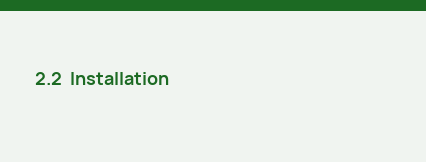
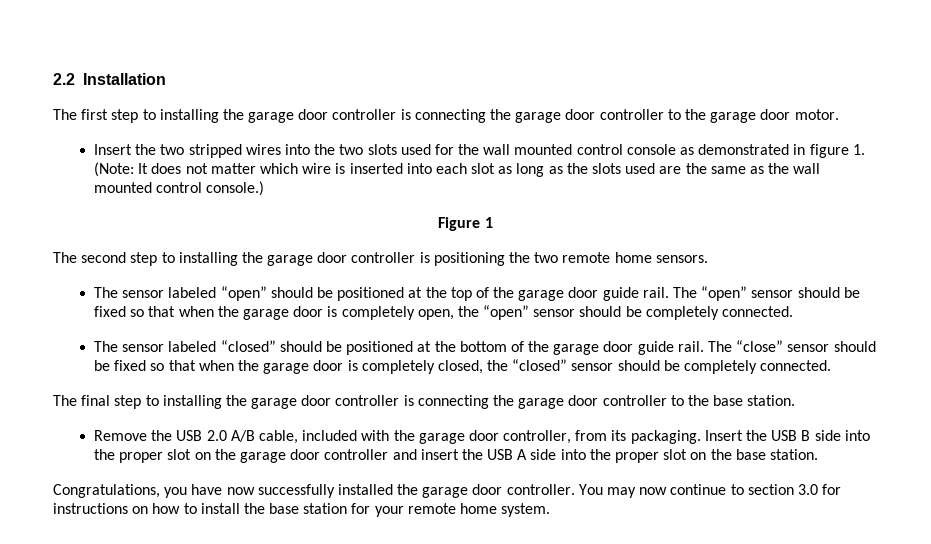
+ The first step to installing the garage door controller is connecting the garage door controller to the garage door motor.
+ Insert the two stripped wires into the two slots used for the wall mounted control console as demonstrated in figure 1. (Note: It does not matter which wire is inserted into each slot as long as the slots used are the same as the wall mounted control console.)
+ Figure 1
+ The second step to installing the garage door controller is positioning the two remote home sensors.
+ The sensor labeled “open” should be positioned at the top of the garage door guide rail. The “open” sensor should be fixed so that when the garage door is completely open, the “open” sensor should be completely connected.
+ The sensor labeled “closed” should be positioned at the bottom of the garage door guide rail. The “close” sensor should be fixed so that when the garage door is completely closed, the “closed” sensor should be completely connected.
+ The final step to installing the garage door controller is connecting the garage door controller to the base station.
+ Remove the USB 2.0 A/B cable, included with the garage door controller, from its packaging. Insert the USB B side into the proper slot on the garage door controller and insert the USB A side into the proper slot on the base station.
+ Congratulations, you have now successfully installed the garage door controller. You may now continue to section 3.0 for instructions on how to install the base station for your remote home system.

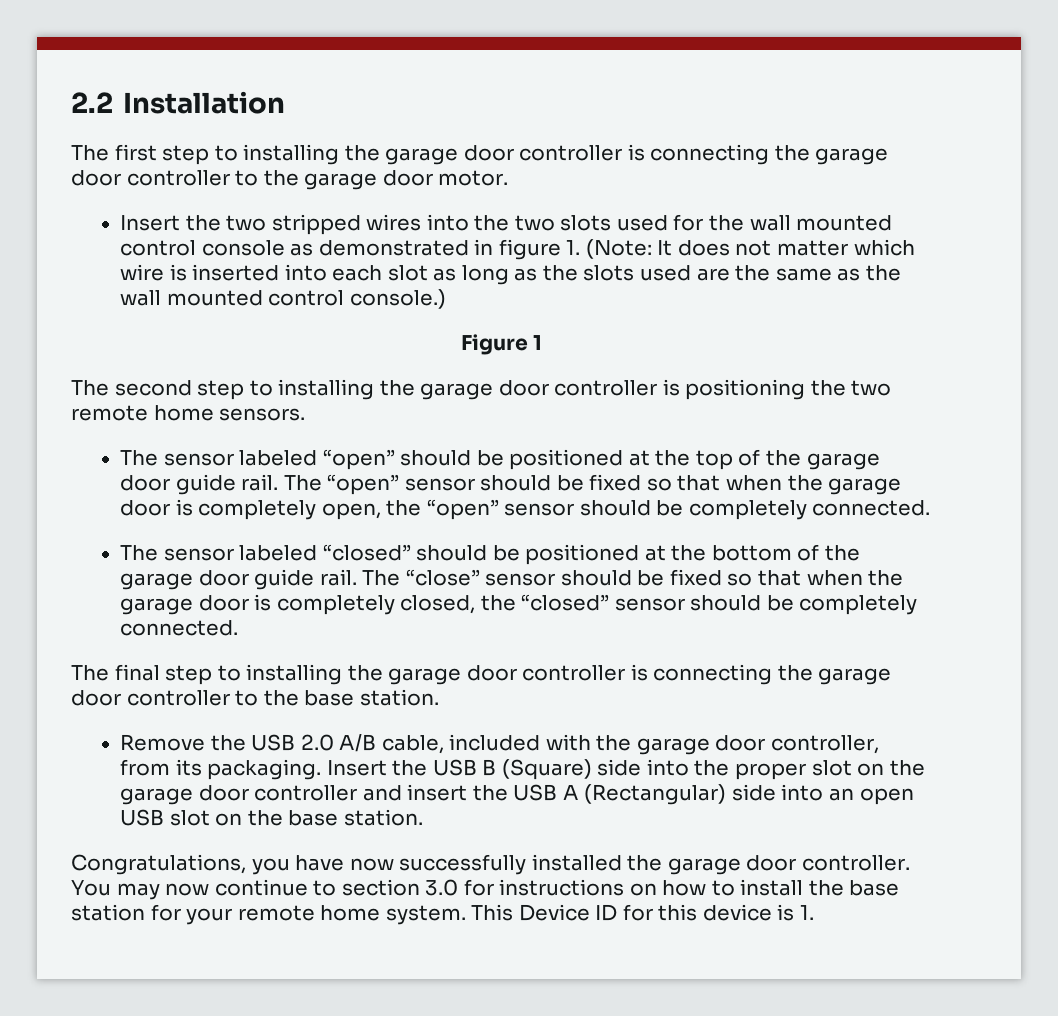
- Insert the USB B side into the proper slot on the garage door controller and insert the USB A side into the proper slot on the base station.
+ Insert the USB B (Square) side into the proper slot on the garage door controller and insert the USB A (Rectangular) side into an open USB slot on the base station.
+ This Device ID for this device is 1.

